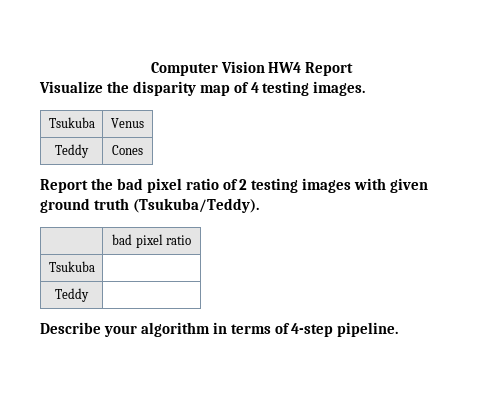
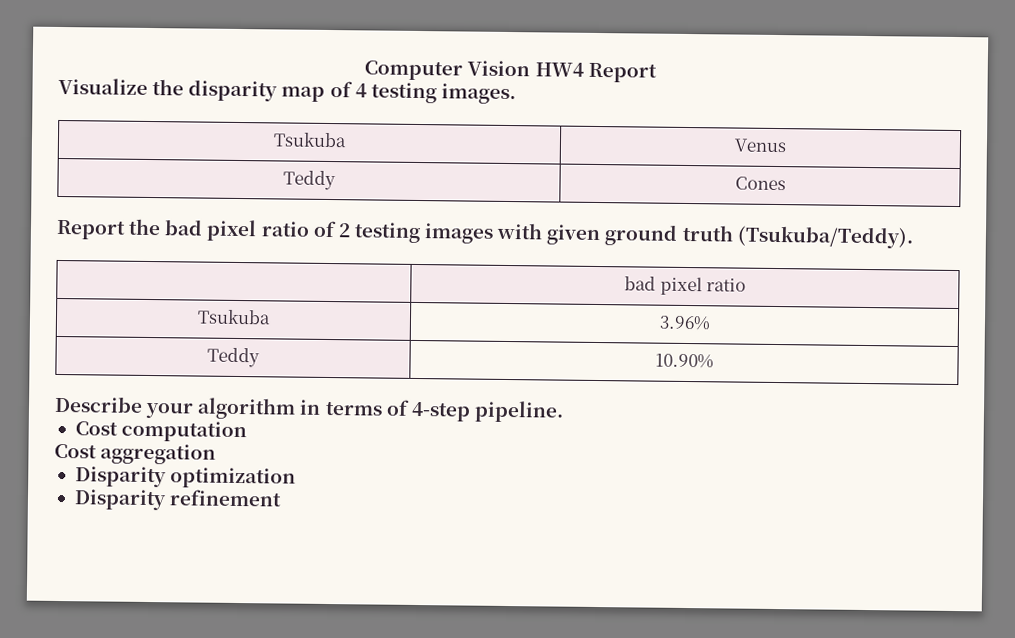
  | bad pixel ratio
- Tsukuba |
- Teddy |
+ Tsukuba | 3.96%
+ Teddy | 10.90%
+ Cost computation
+ Cost aggregation
+ Disparity optimization
+ Disparity refinement

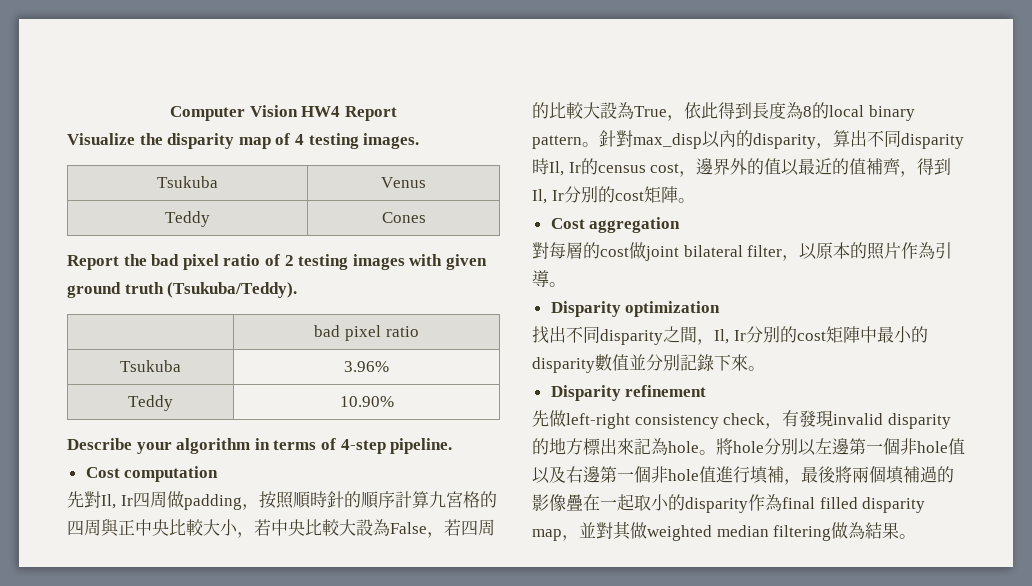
+ 先對Il, Ir四周做padding，按照順時針的順序計算九宮格的四周與正中央比較大小，若中央比較大設為False，若四周的比較大設為True，依此得到長度為8的local binary pattern。針對max_disp以內的disparity，算出不同disparity時Il, Ir的census cost，邊界外的值以最近的值補齊，得到Il, Ir分別的cost矩陣。
  Cost aggregation
+ 對每層的cost做joint bilateral filter，以原本的照片作為引導。
  Disparity optimization
+ 找出不同disparity之間，Il, Ir分別的cost矩陣中最小的disparity數值並分別記錄下來。
  Disparity refinement
+ 先做left-right consistency check，有發現invalid disparity的地方標出來記為hole。將hole分別以左邊第一個非hole值以及右邊第一個非hole值進行填補，最後將兩個填補過的影像疊在一起取小的disparity作為final filled disparity map，並對其做weighted median filtering做為結果。

